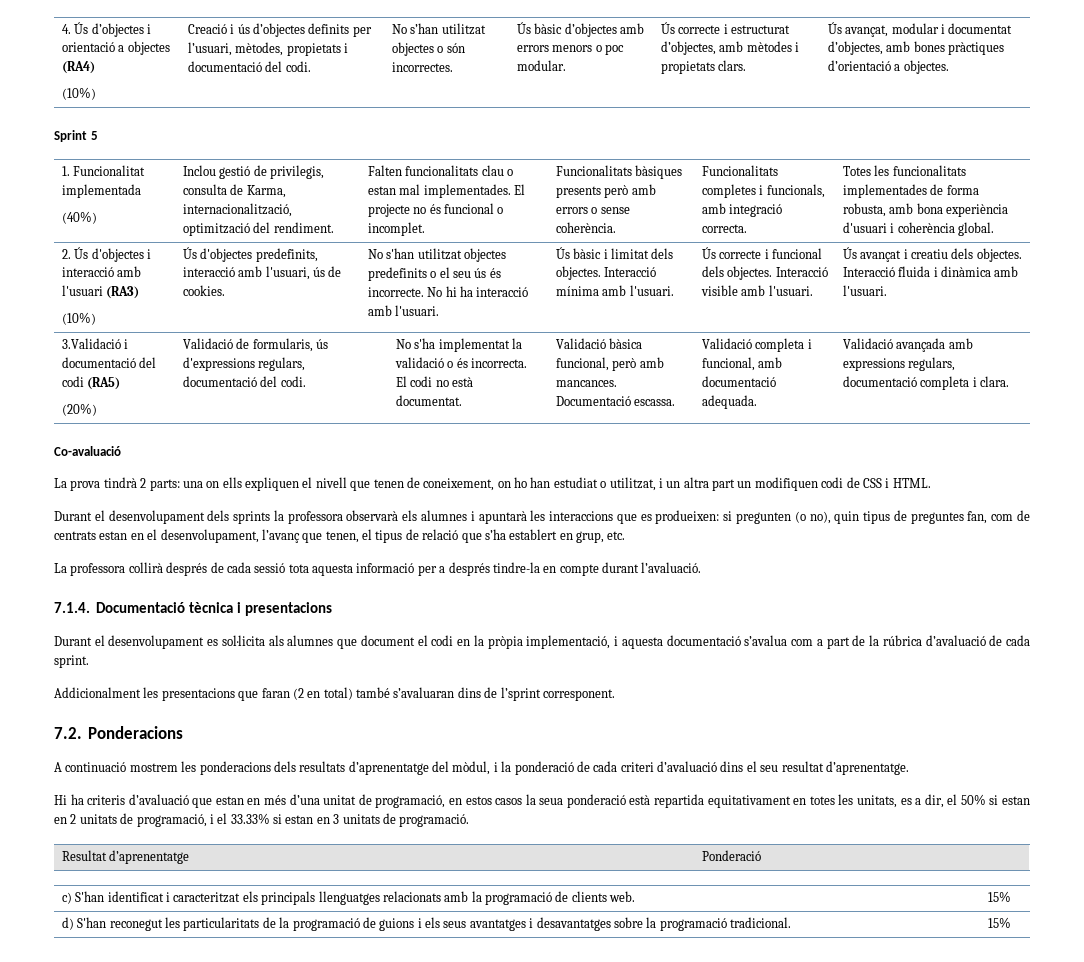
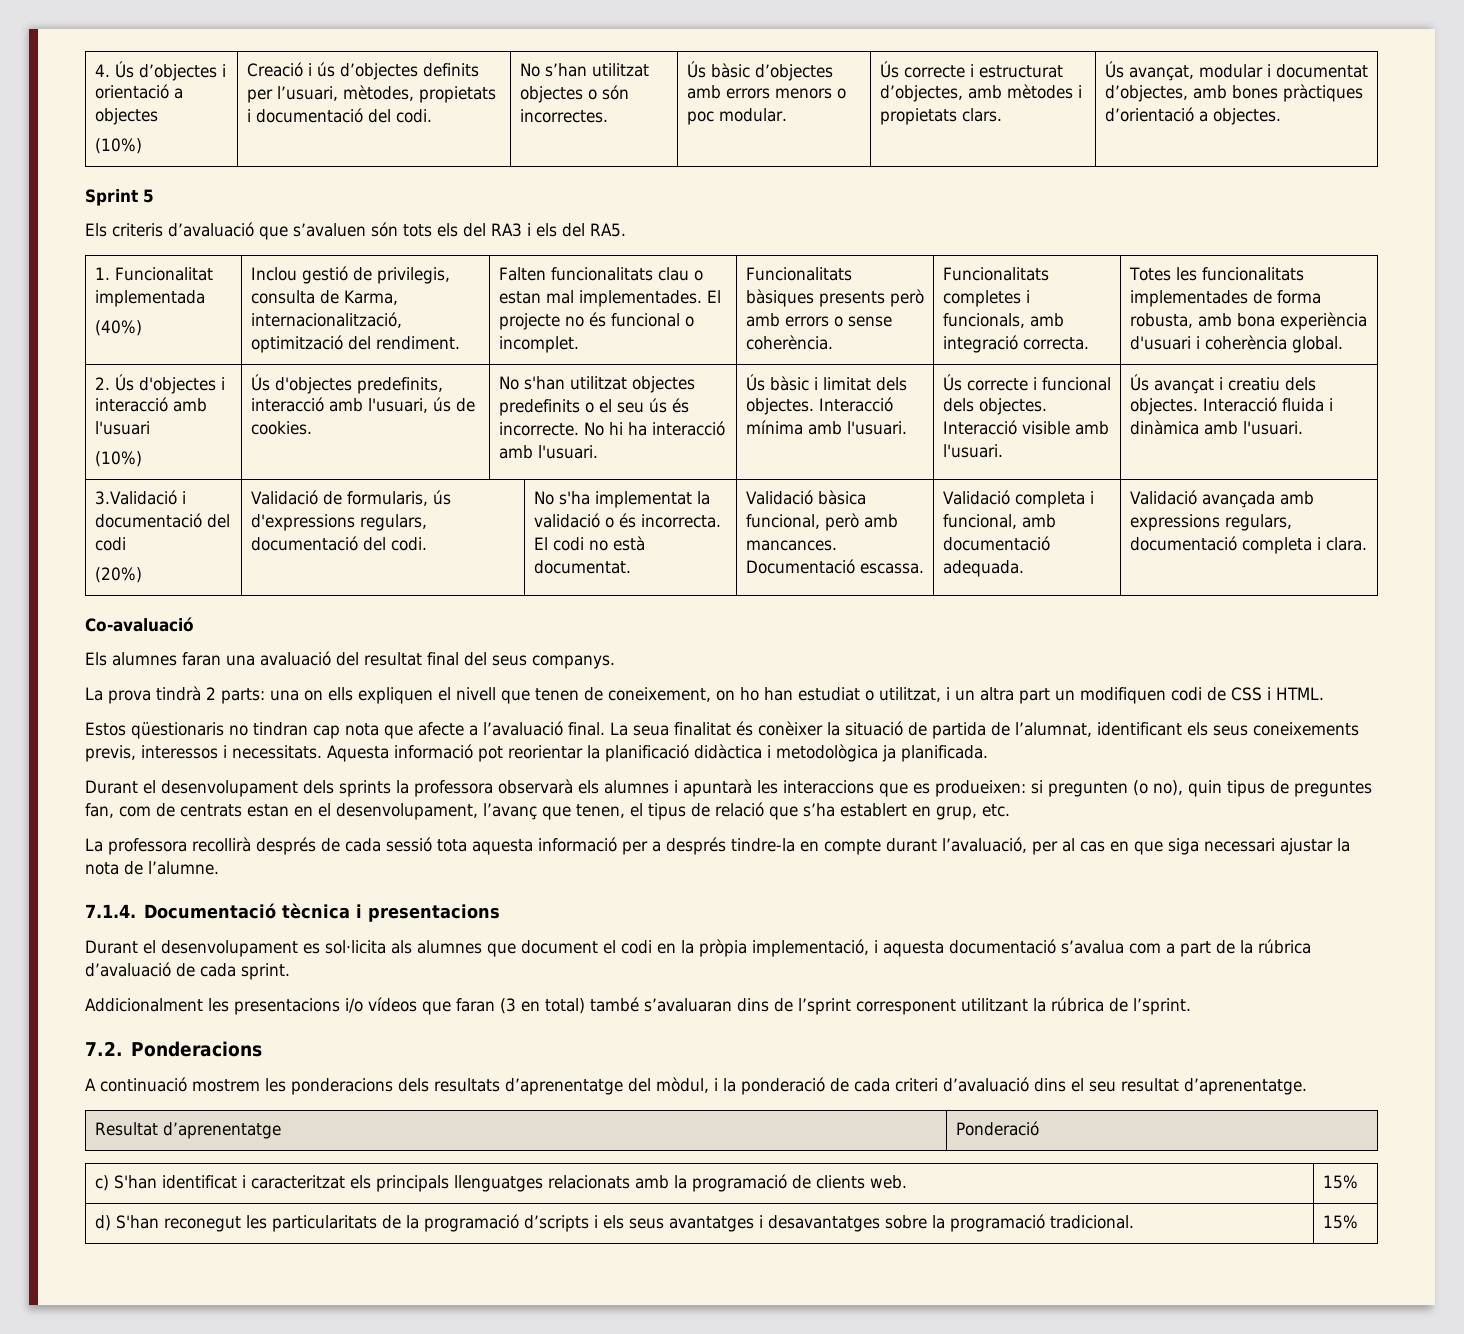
- 4. Ús d’objectes i orientació a objectes (RA4)
+ 4. Ús d’objectes i orientació a objectes
+ Els criteris d’avaluació que s’avaluen són tots els del RA3 i els del RA5.
- 2. Ús d'objectes i interacció amb l'usuari (RA3)
+ 2. Ús d'objectes i interacció amb l'usuari
- 3.Validació i documentació del codi (RA5)
+ 3.Validació i documentació del codi
+ Els alumnes faran una avaluació del resultat final del seus companys.
+ Estos qüestionaris no tindran cap nota que afecte a l’avaluació final. La seua finalitat és conèixer la situació de partida de l’alumnat, identificant els seus coneixements previs, interessos i necessitats. Aquesta informació pot reorientar la planificació didàctica i metodològica ja planificada.
- La professora collirà després de cada sessió tota aquesta informació per a després tindre-la en compte durant l’avaluació.
+ La professora recollirà després de cada sessió tota aquesta informació per a després tindre-la en compte durant l’avaluació, per al cas en que siga necessari ajustar la nota de l’alumne.
- Addicionalment les presentacions que faran (2 en total) també s’avaluaran dins de l’sprint corresponent.
+ Addicionalment les presentacions i/o vídeos que faran (3 en total) també s’avaluaran dins de l’sprint corresponent utilitzant la rúbrica de l’sprint.
- Hi ha criteris d’avaluació que estan en més d’una unitat de programació, en estos casos la seua ponderació està repartida equitativament en totes les unitats, es a dir, el 50% si estan en 2 unitats de programació, i el 33.33% si estan en 3 unitats de programació.
- d) S'han reconegut les particularitats de la programació de guions i els seus avantatges i desavantatges sobre la programació tradicional. | 15%
+ d) S'han reconegut les particularitats de la programació d’scripts i els seus avantatges i desavantatges sobre la programació tradicional. | 15%

